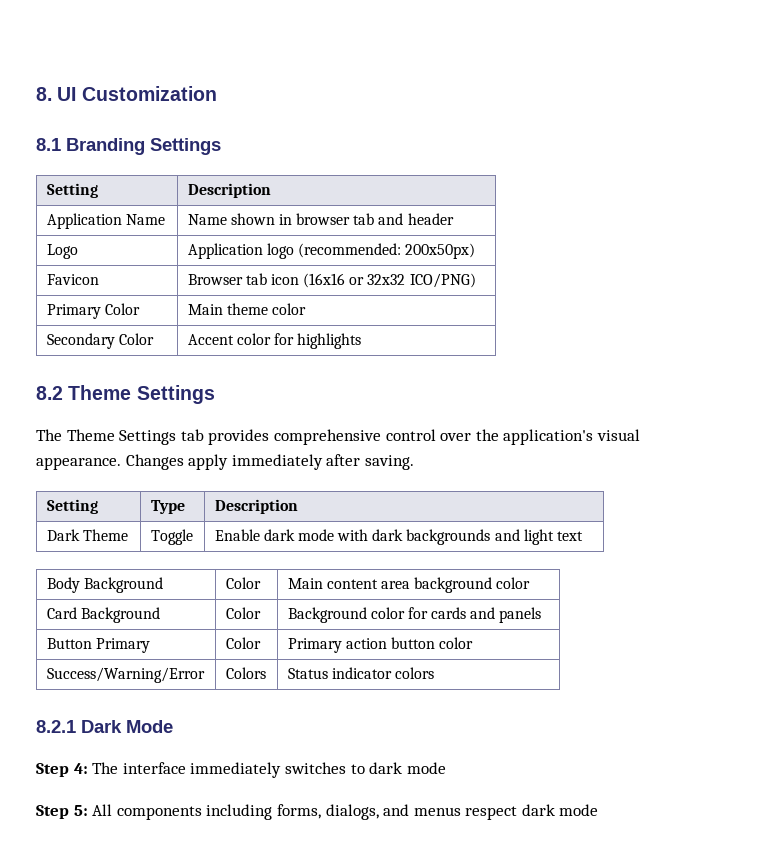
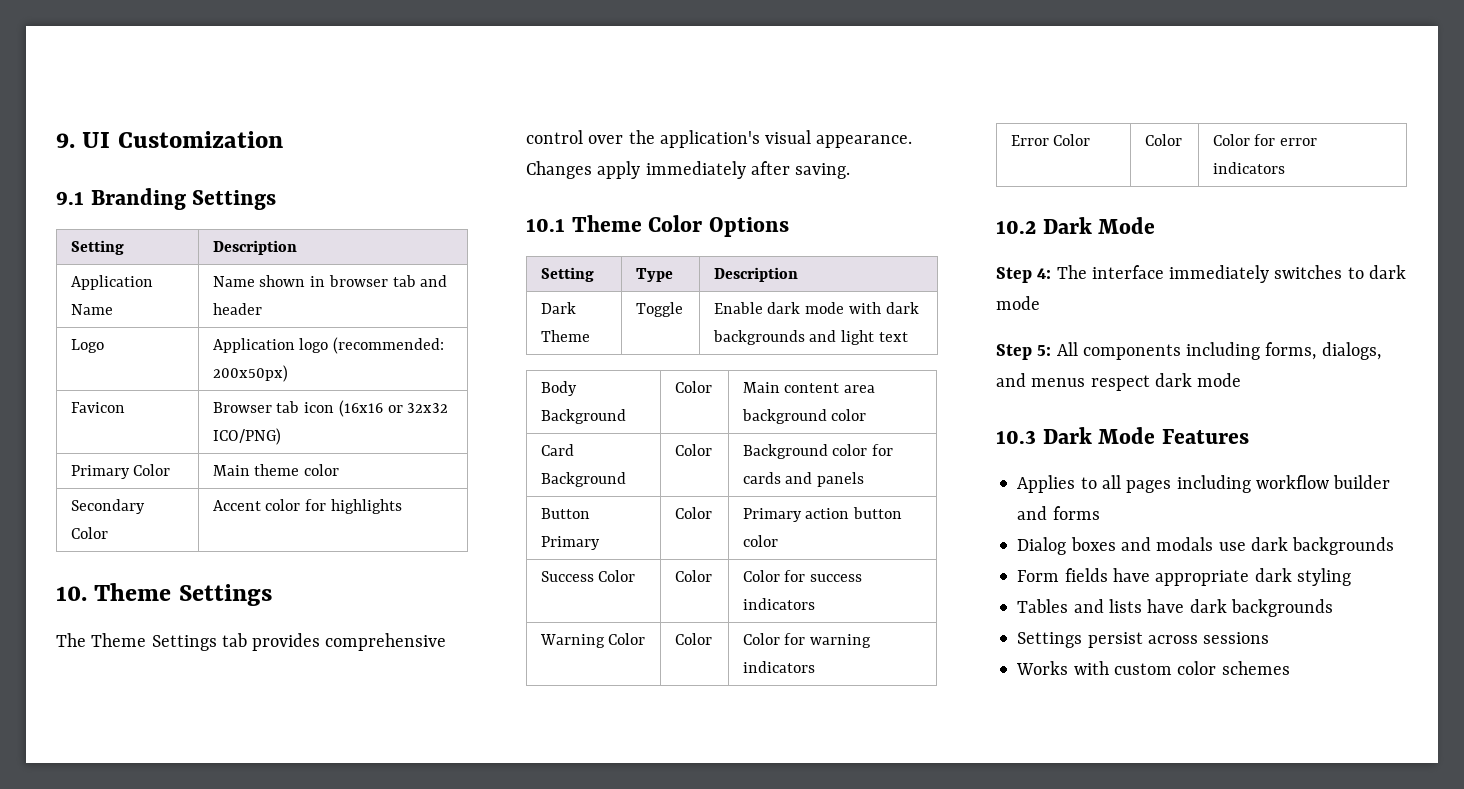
- 8. UI Customization
+ 9. UI Customization
- 8.1 Branding Settings
+ 9.1 Branding Settings
- 8.2 Theme Settings
+ 10. Theme Settings
+ 10.1 Theme Color Options
- Success/Warning/Error | Colors | Status indicator colors
- 8.2.1 Dark Mode
+ Success Color | Color | Color for success indicators
+ Warning Color | Color | Color for warning indicators
+ Error Color | Color | Color for error indicators
+ 10.2 Dark Mode
+ 10.3 Dark Mode Features
+ Applies to all pages including workflow builder and forms
+ Dialog boxes and modals use dark backgrounds
+ Form fields have appropriate dark styling
+ Tables and lists have dark backgrounds
+ Settings persist across sessions
+ Works with custom color schemes

